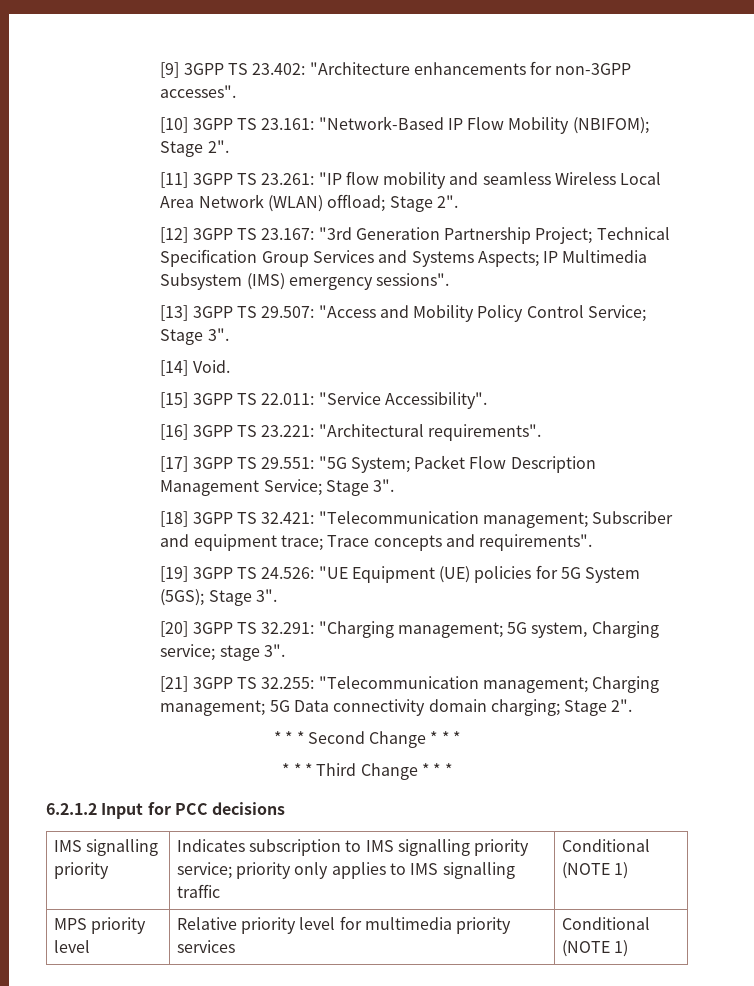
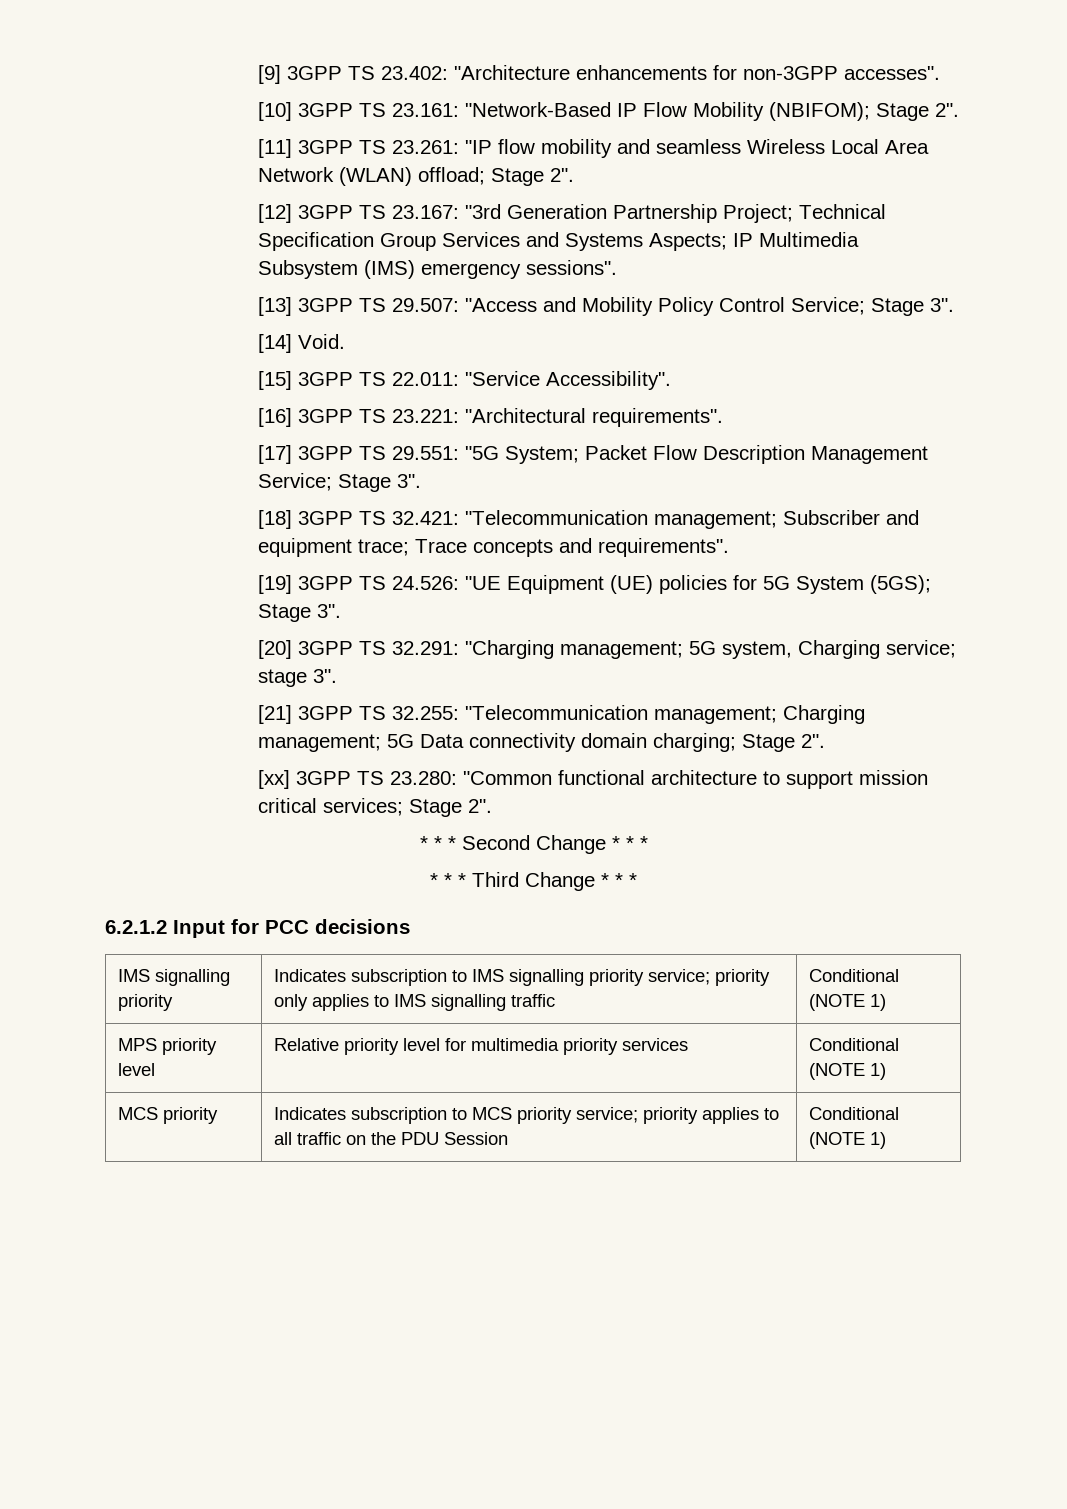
+ [xx] 3GPP TS 23.280: "Common functional architecture to support mission critical services; Stage 2".
+ MCS priority | Indicates subscription to MCS priority service; priority applies to all traffic on the PDU Session | Conditional (NOTE 1)

